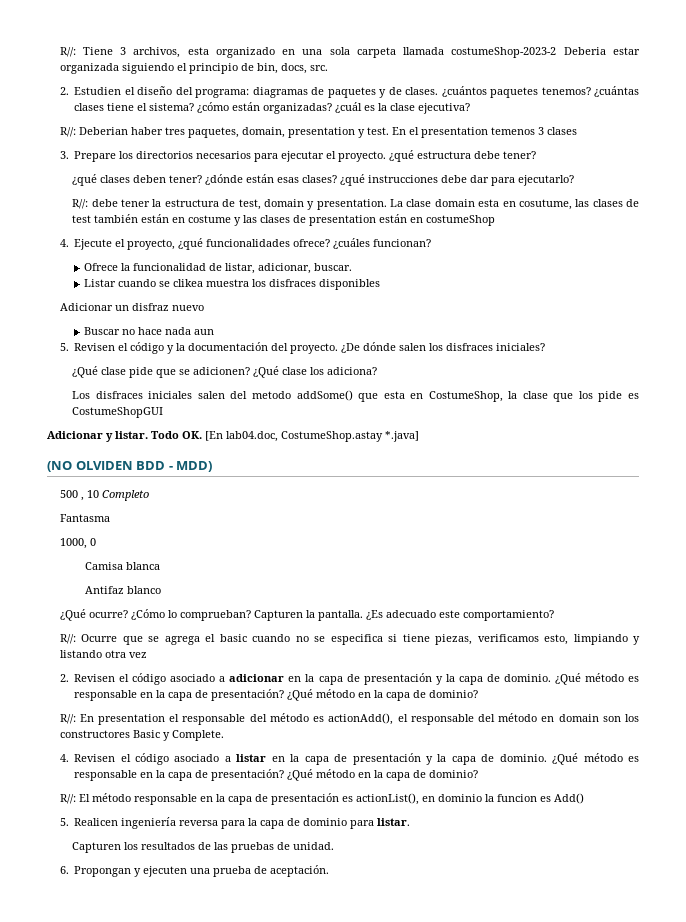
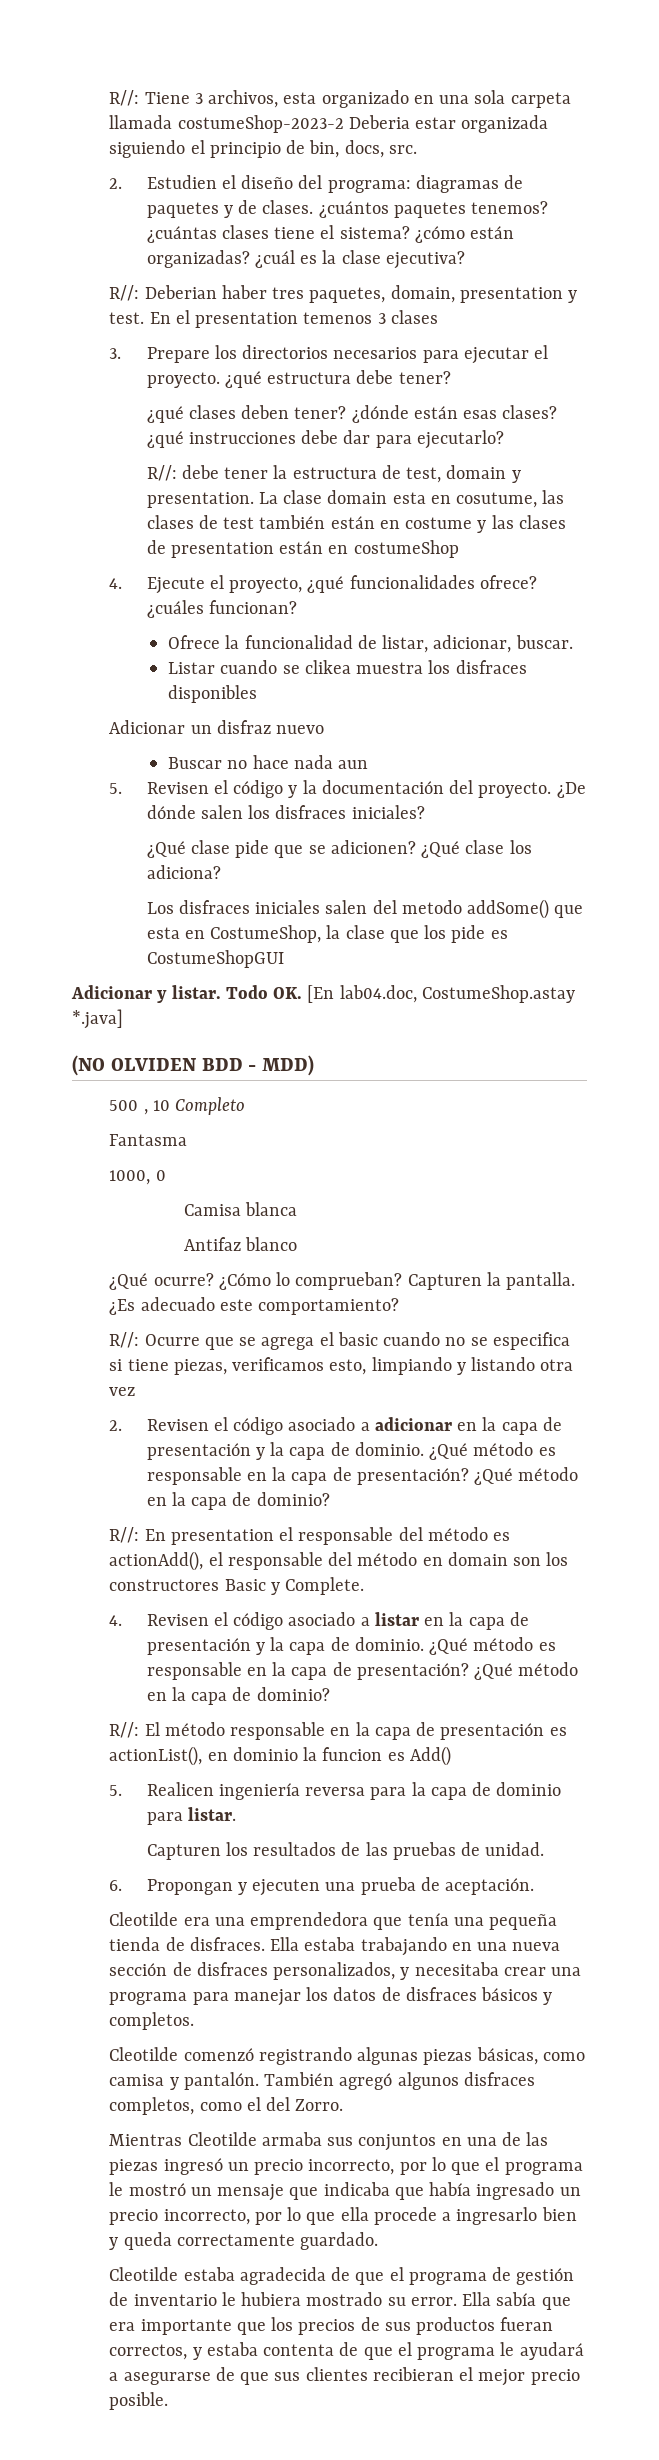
+ Cleotilde era una emprendedora que tenía una pequeña tienda de disfraces. Ella estaba trabajando en una nueva sección de disfraces personalizados, y necesitaba crear una programa para manejar los datos de disfraces básicos y completos.
+ Cleotilde comenzó registrando algunas piezas básicas, como camisa y pantalón. También agregó algunos disfraces completos, como el del Zorro.
+ Mientras Cleotilde armaba sus conjuntos en una de las piezas ingresó un precio incorrecto, por lo que el programa le mostró un mensaje que indicaba que había ingresado un precio incorrecto, por lo que ella procede a ingresarlo bien y queda correctamente guardado.
+ Cleotilde estaba agradecida de que el programa de gestión de inventario le hubiera mostrado su error. Ella sabía que era importante que los precios de sus productos fueran correctos, y estaba contenta de que el programa le ayudará a asegurarse de que sus clientes recibieran el mejor precio posible.

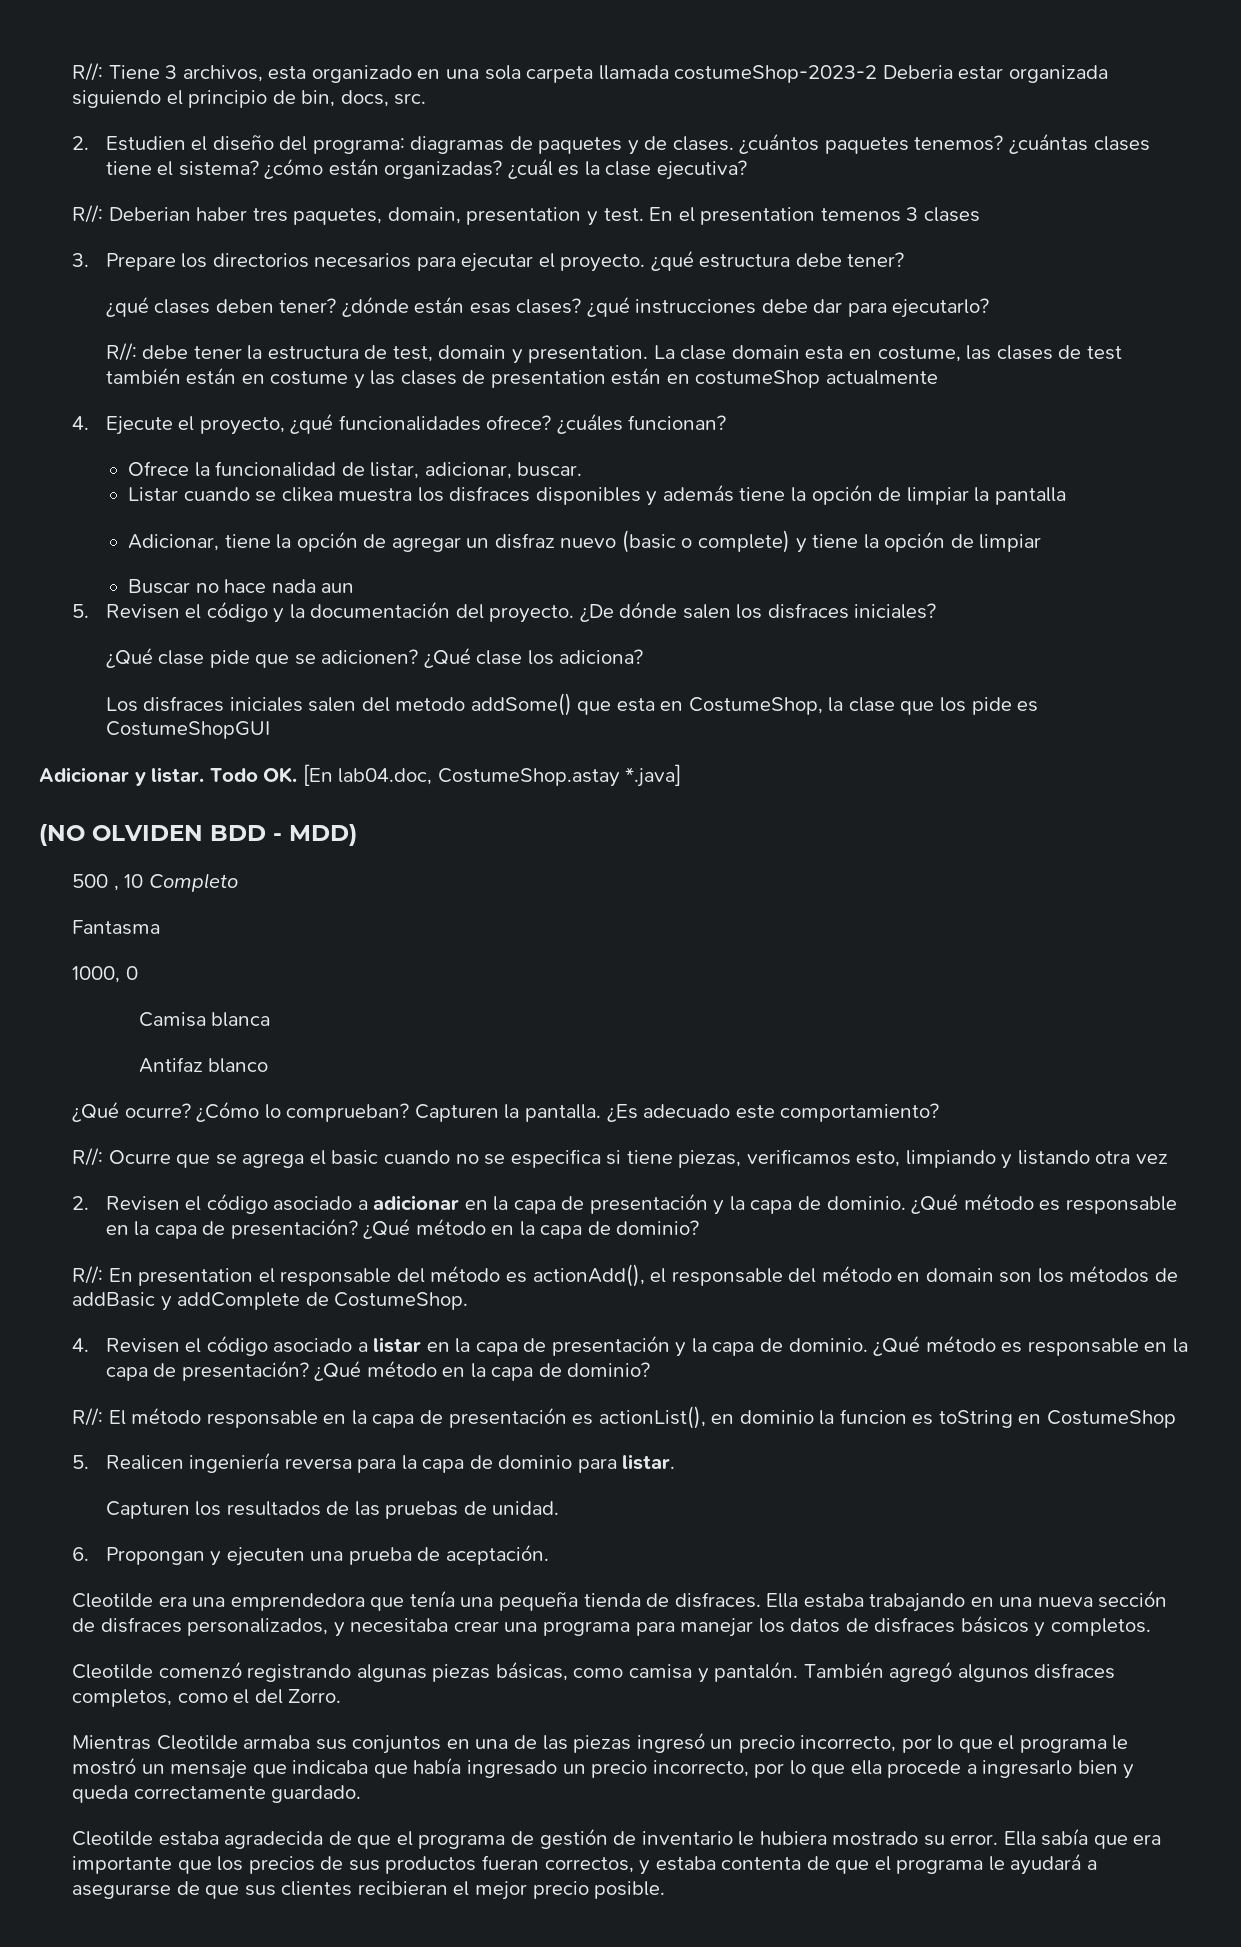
- La clase domain esta en cosutume, las clases de test también están en costume y las clases de presentation están en costumeShop
+ La clase domain esta en costume, las clases de test también están en costume y las clases de presentation están en costumeShop actualmente
- Listar cuando se clikea muestra los disfraces disponibles
- Adicionar un disfraz nuevo
+ Listar cuando se clikea muestra los disfraces disponibles y además tiene la opción de limpiar la pantalla
+ Adicionar, tiene la opción de agregar un disfraz nuevo (basic o complete) y tiene la opción de limpiar
- R//: En presentation el responsable del método es actionAdd(), el responsable del método en domain son los constructores Basic y Complete.
+ R//: En presentation el responsable del método es actionAdd(), el responsable del método en domain son los métodos de addBasic y addComplete de CostumeShop.
- R//: El método responsable en la capa de presentación es actionList(), en dominio la funcion es Add()
+ R//: El método responsable en la capa de presentación es actionList(), en dominio la funcion es toString en CostumeShop

